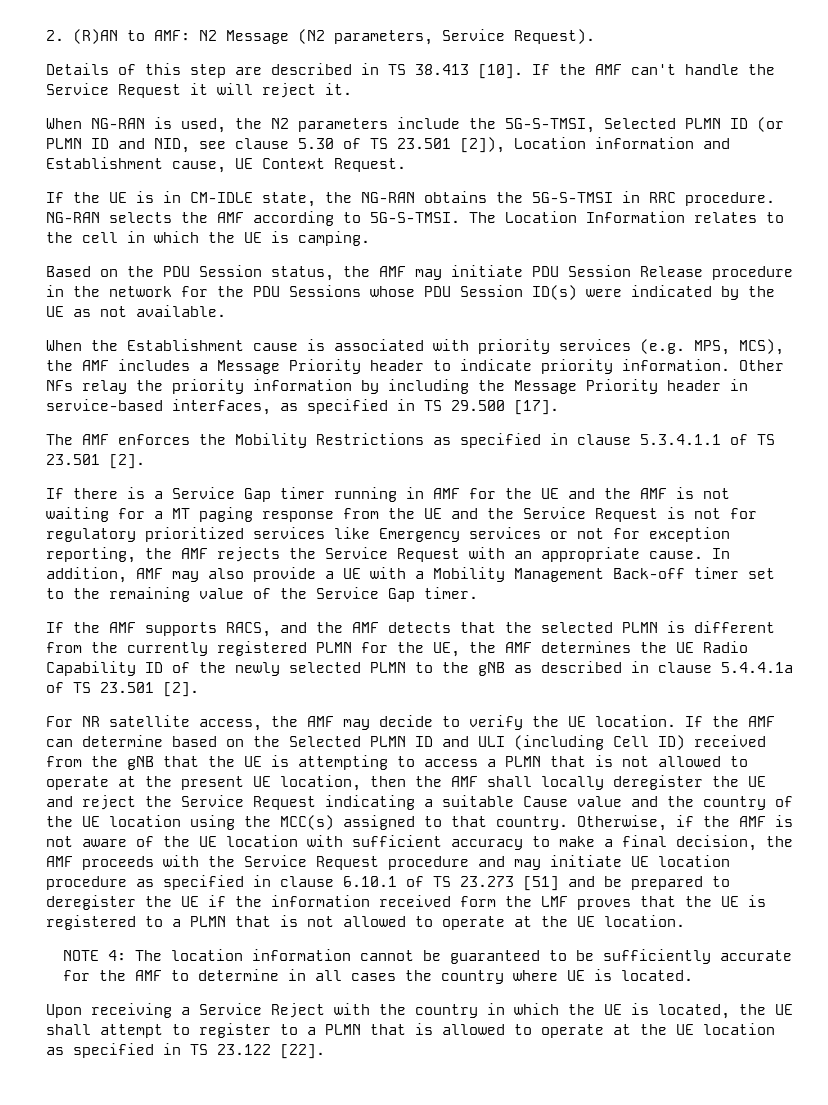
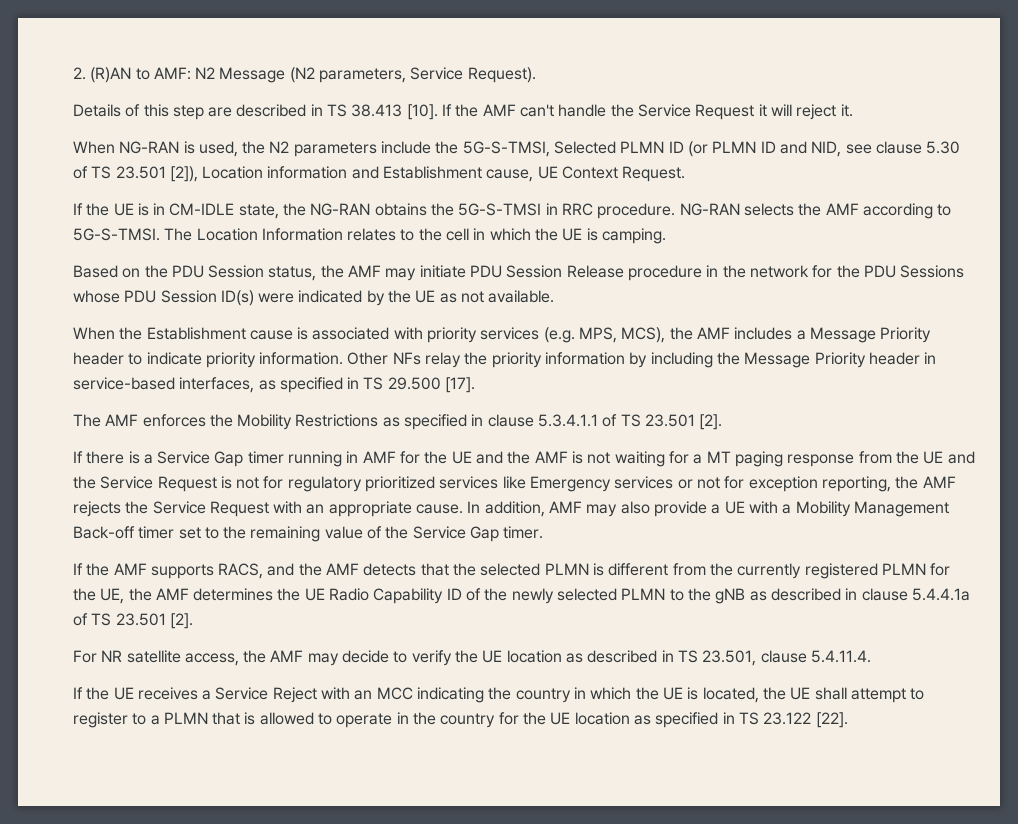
- For NR satellite access, the AMF may decide to verify the UE location. If the AMF can determine based on the Selected PLMN ID and ULI (including Cell ID) received from the gNB that the UE is attempting to access a PLMN that is not allowed to operate at the present UE location, then the AMF shall locally deregister the UE and reject the Service Request indicating a suitable Cause value and the country of the UE location using the MCC(s) assigned to that country. Otherwise, if the AMF is not aware of the UE location with sufficient accuracy to make a final decision, the AMF proceeds with the Service Request procedure and may initiate UE location procedure as specified in clause 6.10.1 of TS 23.273 [51] and be prepared to deregister the UE if the information received form the LMF proves that the UE is registered to a PLMN that is not allowed to operate at the UE location.
- NOTE 4: The location information cannot be guaranteed to be sufficiently accurate for the AMF to determine in all cases the country where UE is located.
- Upon receiving a Service Reject with the country in which the UE is located, the UE shall attempt to register to a PLMN that is allowed to operate at the UE location as specified in TS 23.122 [22].
+ For NR satellite access, the AMF may decide to verify the UE location as described in TS 23.501, clause 5.4.11.4.
+ If the UE receives a Service Reject with an MCC indicating the country in which the UE is located, the UE shall attempt to register to a PLMN that is allowed to operate in the country for the UE location as specified in TS 23.122 [22].

